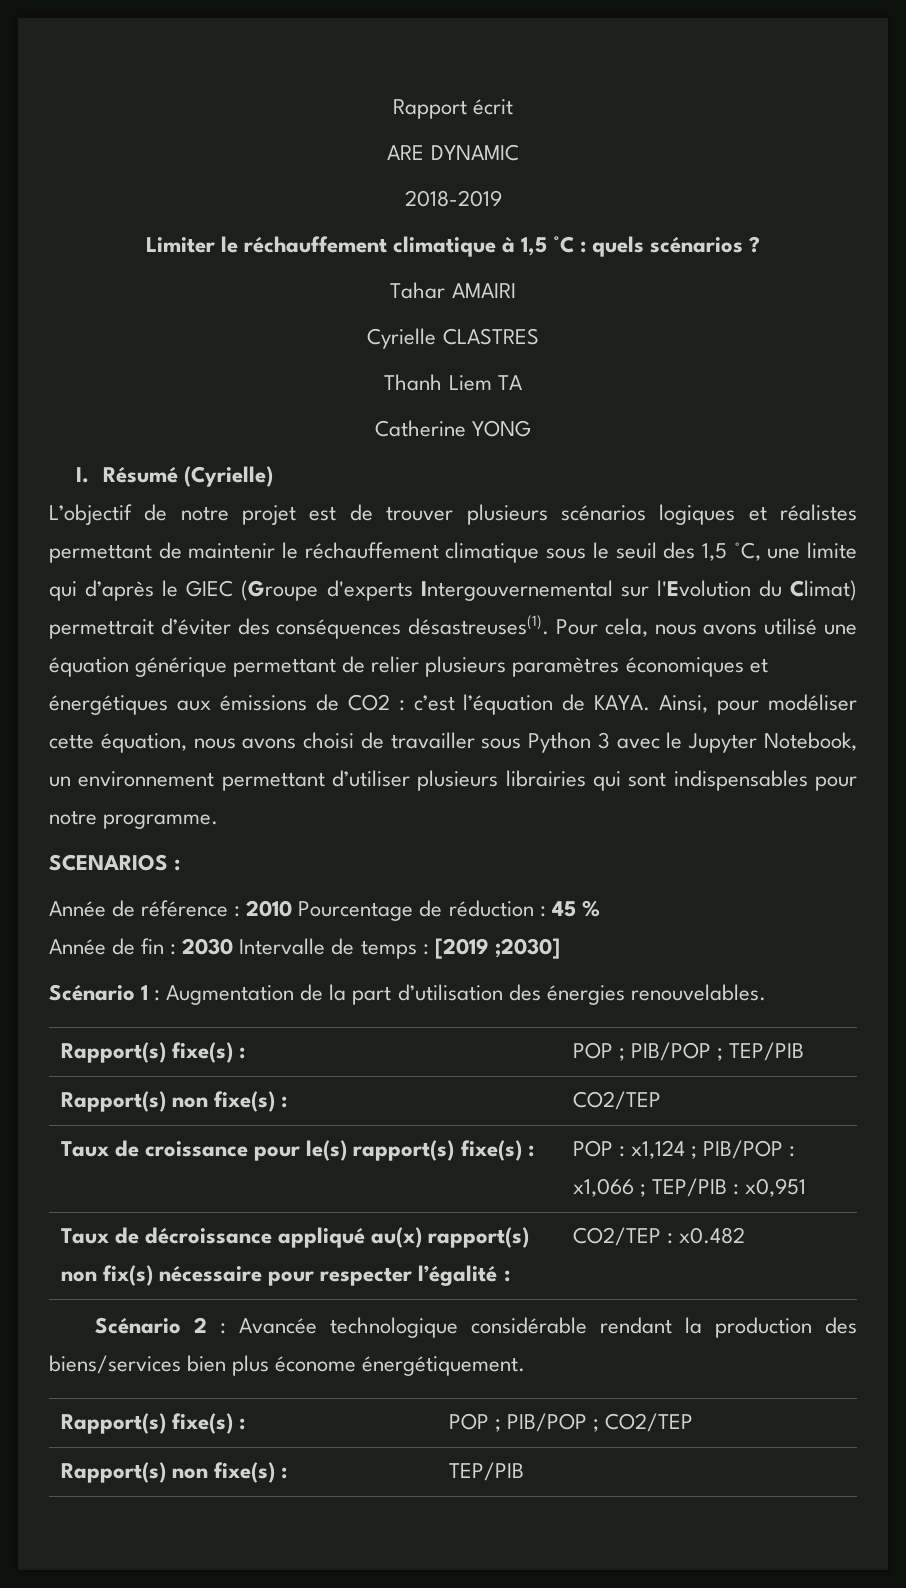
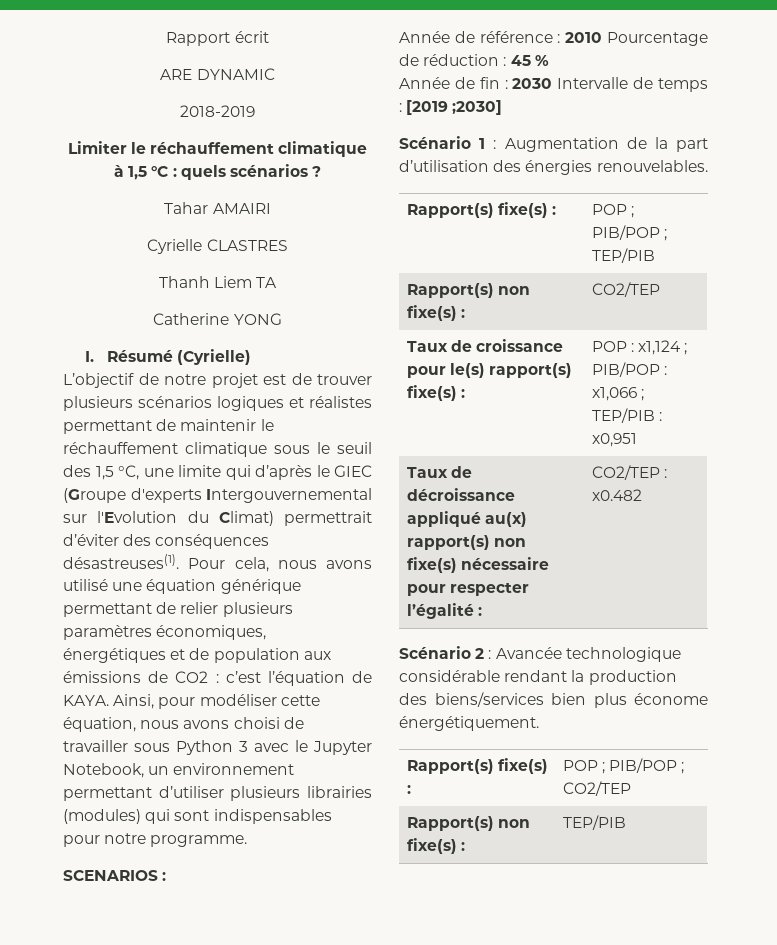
- Pour cela, nous avons utilisé une équation générique permettant de relier plusieurs paramètres économiques et énergétiques aux émissions de CO2 : c’est l’équation de KAYA.
+ Pour cela, nous avons utilisé une équation générique permettant de relier plusieurs paramètres économiques, énergétiques et de population aux émissions de CO2 : c’est l’équation de KAYA.
- Ainsi, pour modéliser cette équation, nous avons choisi de travailler sous Python 3 avec le Jupyter Notebook, un environnement permettant d’utiliser plusieurs librairies qui sont indispensables pour notre programme.
+ Ainsi, pour modéliser cette équation, nous avons choisi de travailler sous Python 3 avec le Jupyter Notebook, un environnement permettant d’utiliser plusieurs librairies (modules) qui sont indispensables pour notre programme.
- Taux de décroissance appliqué au(x) rapport(s) non fix(s) nécessaire pour respecter l’égalité : | CO2/TEP : x0.482
+ Taux de décroissance appliqué au(x) rapport(s) non fixe(s) nécessaire pour respecter l’égalité : | CO2/TEP : x0.482

